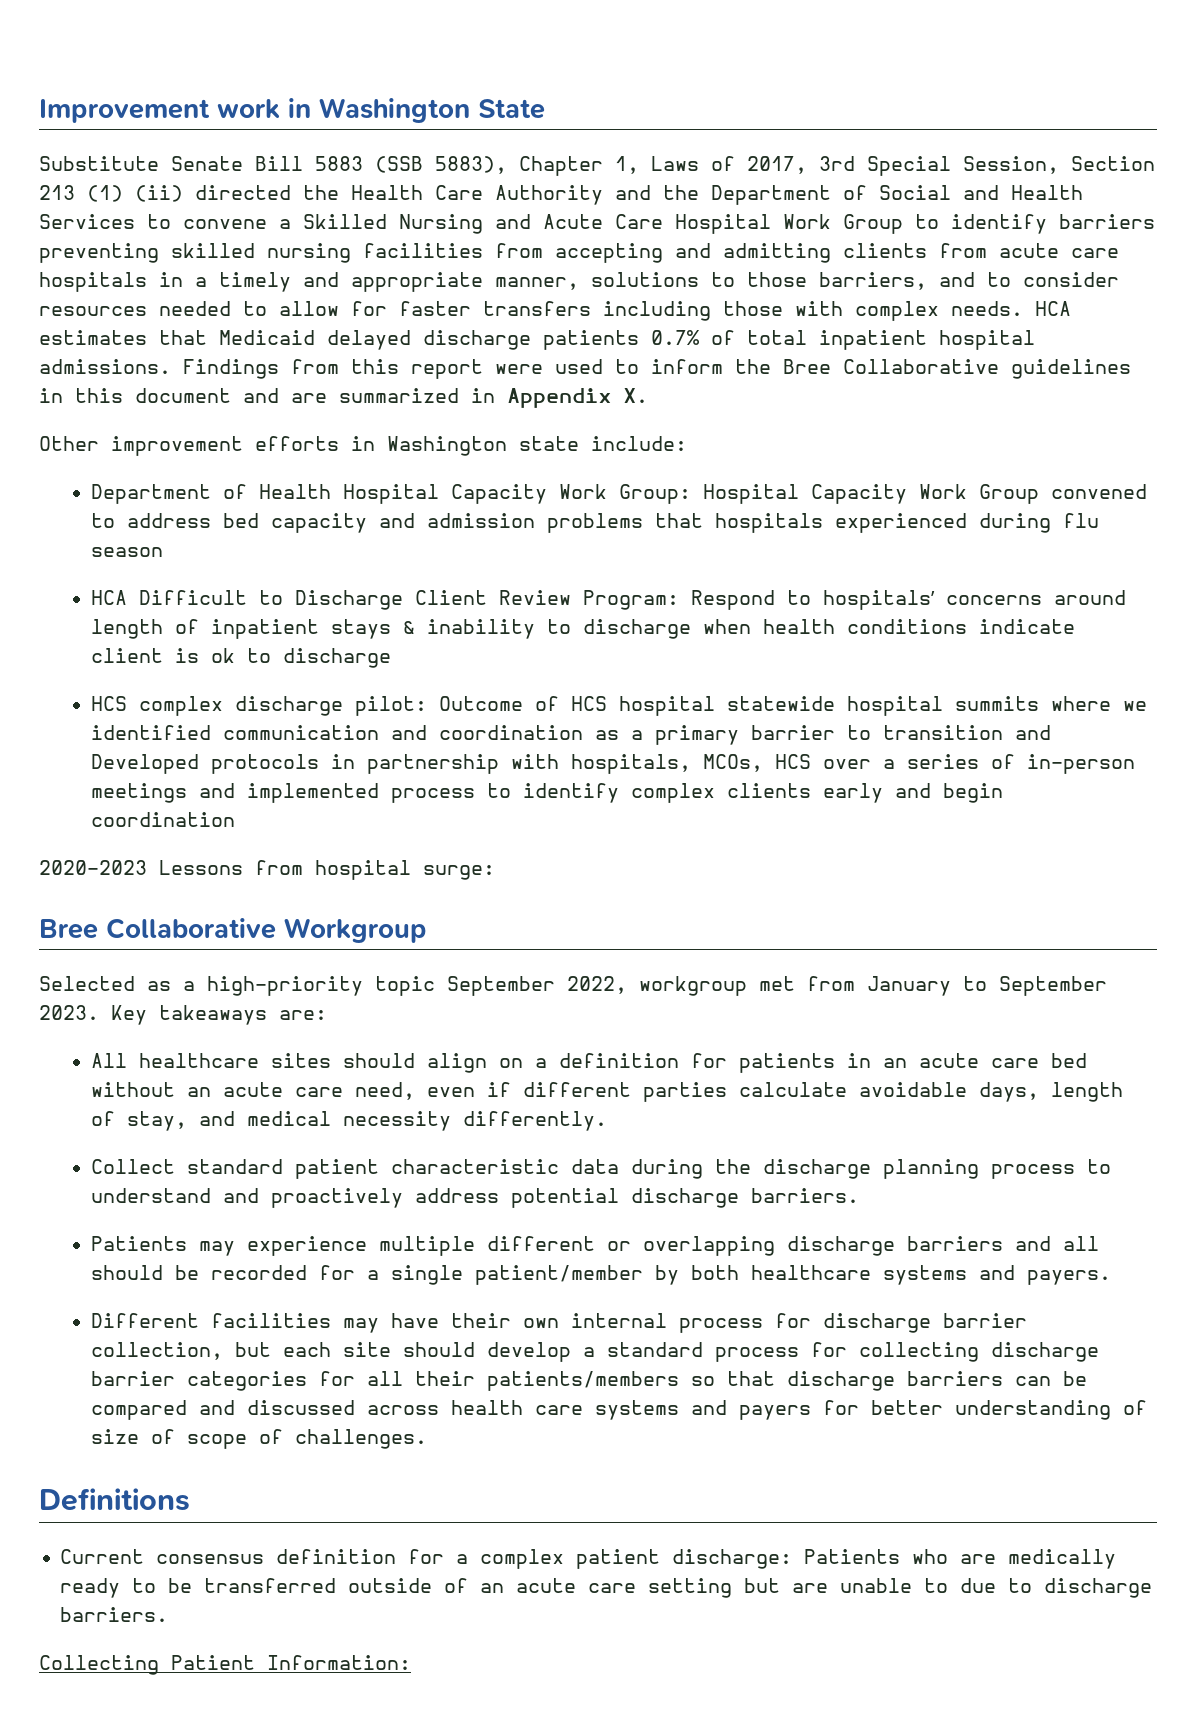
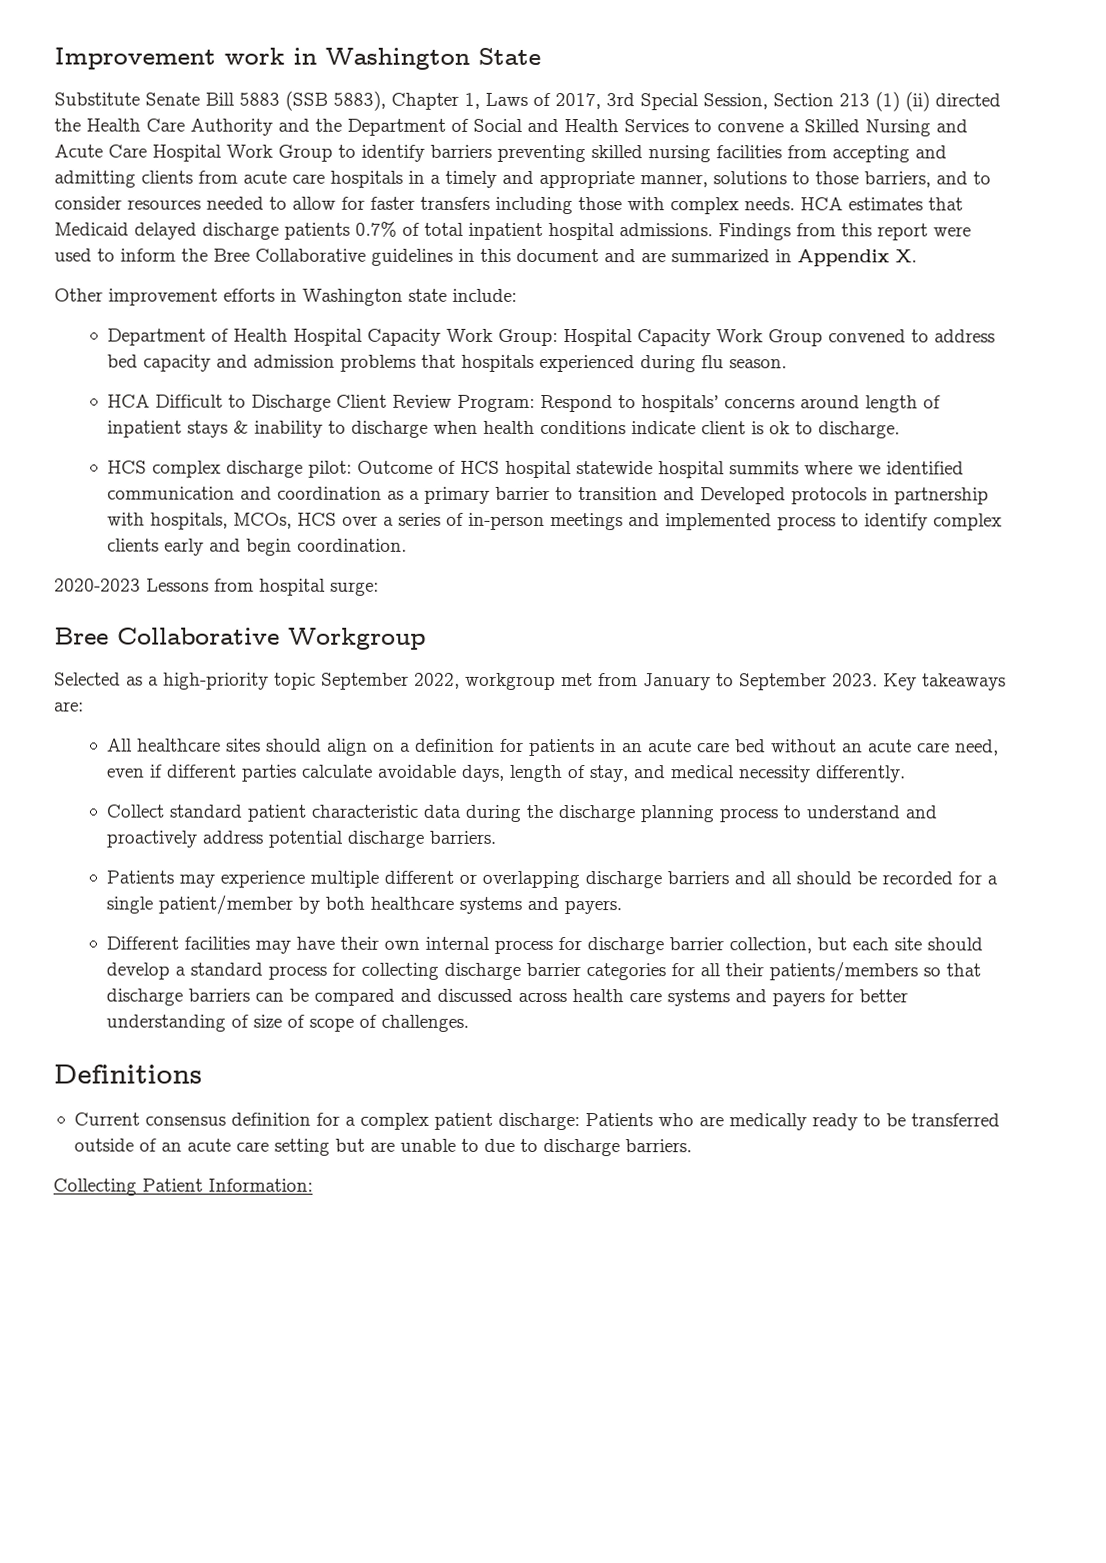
- Department of Health Hospital Capacity Work Group: Hospital Capacity Work Group convened to address bed capacity and admission problems that hospitals experienced during flu season
+ Department of Health Hospital Capacity Work Group: Hospital Capacity Work Group convened to address bed capacity and admission problems that hospitals experienced during flu season.
- HCA Difficult to Discharge Client Review Program: Respond to hospitals’ concerns around length of inpatient stays & inability to discharge when health conditions indicate client is ok to discharge
+ HCA Difficult to Discharge Client Review Program: Respond to hospitals’ concerns around length of inpatient stays & inability to discharge when health conditions indicate client is ok to discharge.
- HCS complex discharge pilot: Outcome of HCS hospital statewide hospital summits where we identified communication and coordination as a primary barrier to transition and Developed protocols in partnership with hospitals, MCOs, HCS over a series of in-person meetings and implemented process to identify complex clients early and begin coordination
+ HCS complex discharge pilot: Outcome of HCS hospital statewide hospital summits where we identified communication and coordination as a primary barrier to transition and Developed protocols in partnership with hospitals, MCOs, HCS over a series of in-person meetings and implemented process to identify complex clients early and begin coordination.

